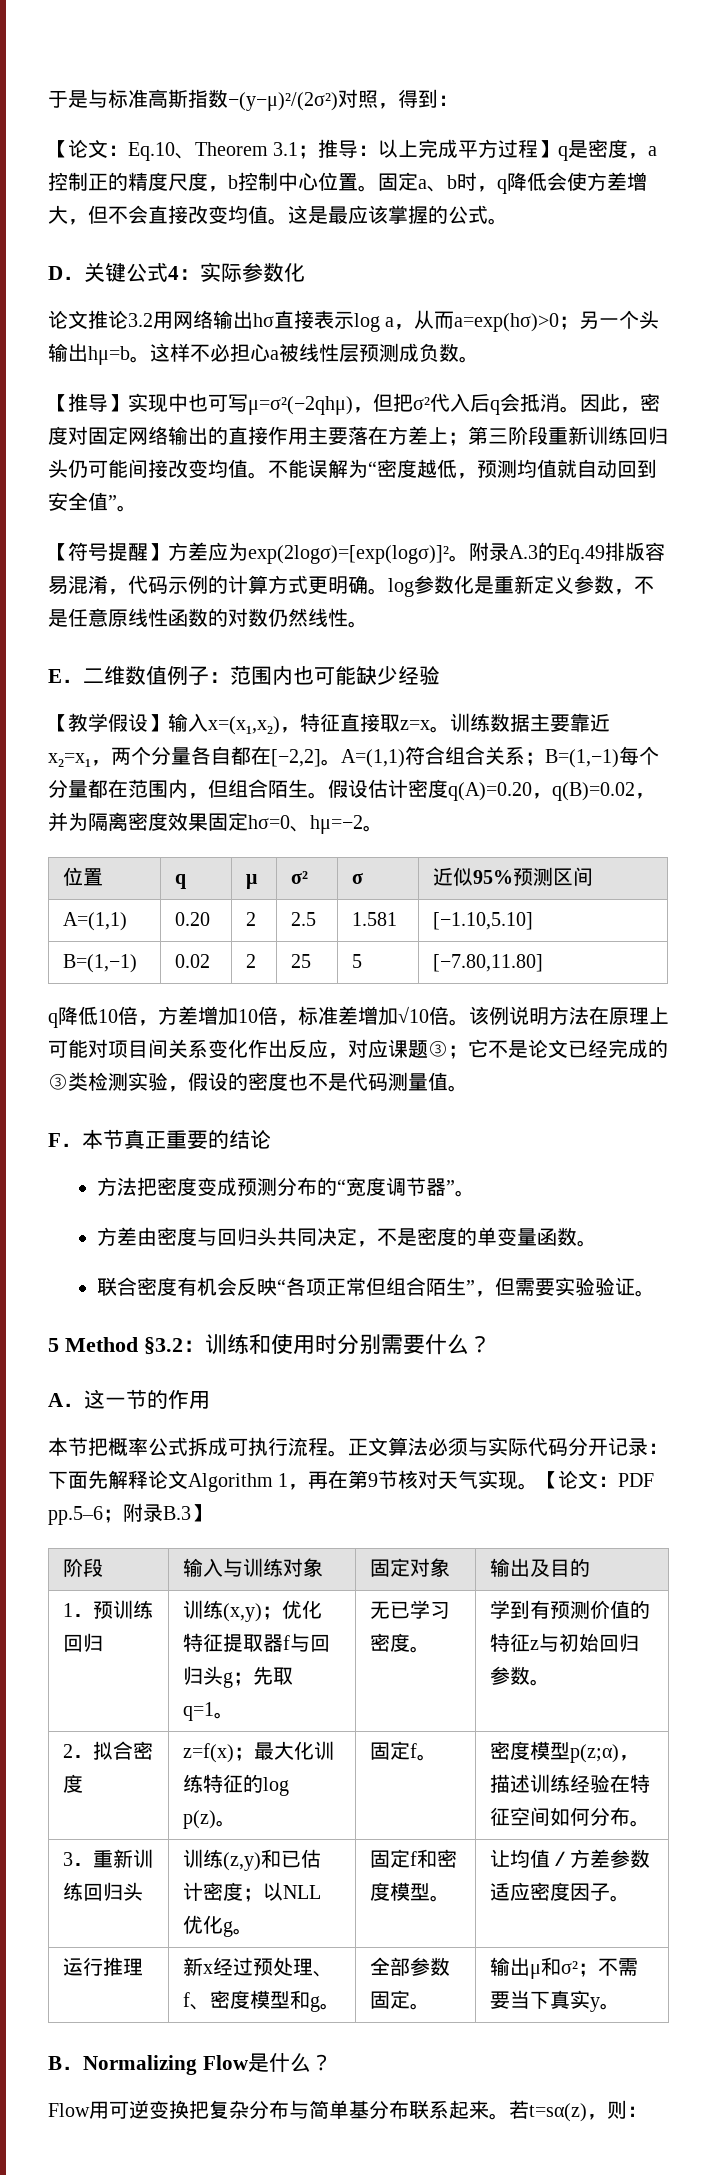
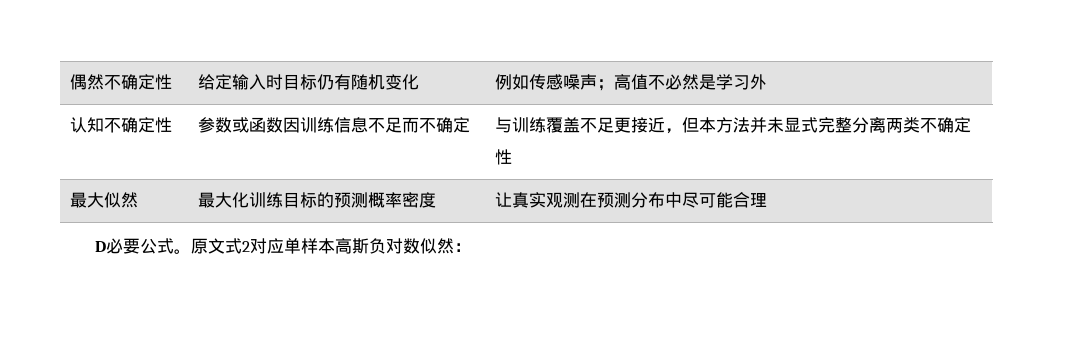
- 于是与标准高斯指数−(y−μ)²/(2σ²)对照，得到：
- 【论文：Eq.10、Theorem 3.1；推导：以上完成平方过程】q是密度，a控制正的精度尺度，b控制中心位置。固定a、b时，q降低会使方差增大，但不会直接改变均值。这是最应该掌握的公式。
- D．关键公式4：实际参数化
- 论文推论3.2用网络输出hσ直接表示log a，从而a=exp(hσ)>0；另一个头输出hμ=b。这样不必担心a被线性层预测成负数。
- 【推导】实现中也可写μ=σ²(−2qhμ)，但把σ²代入后q会抵消。因此，密度对固定网络输出的直接作用主要落在方差上；第三阶段重新训练回归头仍可能间接改变均值。不能误解为“密度越低，预测均值就自动回到安全值”。
- 【符号提醒】方差应为exp(2logσ)=[exp(logσ)]²。附录A.3的Eq.49排版容易混淆，代码示例的计算方式更明确。log参数化是重新定义参数，不是任意原线性函数的对数仍然线性。
- E．二维数值例子：范围内也可能缺少经验
- 【教学假设】输入x=(x₁,x₂)，特征直接取z=x。训练数据主要靠近x₂=x₁，两个分量各自都在[−2,2]。A=(1,1)符合组合关系；B=(1,−1)每个分量都在范围内，但组合陌生。假设估计密度q(A)=0.20，q(B)=0.02，并为隔离密度效果固定hσ=0、hμ=−2。
- 位置 | q | μ | σ² | σ | 近似95%预测区间
- A=(1,1) | 0.20 | 2 | 2.5 | 1.581 | [−1.10,5.10]
- B=(1,−1) | 0.02 | 2 | 25 | 5 | [−7.80,11.80]
- q降低10倍，方差增加10倍，标准差增加√10倍。该例说明方法在原理上可能对项目间关系变化作出反应，对应课题③；它不是论文已经完成的③类检测实验，假设的密度也不是代码测量值。
- F．本节真正重要的结论
- 方法把密度变成预测分布的“宽度调节器”。
- 方差由密度与回归头共同决定，不是密度的单变量函数。
- 联合密度有机会反映“各项正常但组合陌生”，但需要实验验证。
- 5 Method §3.2：训练和使用时分别需要什么？
- A．这一节的作用
- 本节把概率公式拆成可执行流程。正文算法必须与实际代码分开记录：下面先解释论文Algorithm 1，再在第9节核对天气实现。【论文：PDF pp.5–6；附录B.3】
- 阶段 | 输入与训练对象 | 固定对象 | 输出及目的
- 1．预训练回归 | 训练(x,y)；优化特征提取器f与回归头g；先取q=1。 | 无已学习密度。 | 学到有预测价值的特征z与初始回归参数。
- 2．拟合密度 | z=f(x)；最大化训练特征的log p(z)。 | 固定f。 | 密度模型p(z;α)，描述训练经验在特征空间如何分布。
- 3．重新训练回归头 | 训练(z,y)和已估计密度；以NLL优化g。 | 固定f和密度模型。 | 让均值／方差参数适应密度因子。
- 运行推理 | 新x经过预处理、f、密度模型和g。 | 全部参数固定。 | 输出μ和σ²；不需要当下真实y。
- B．Normalizing Flow是什么？
- Flow用可逆变换把复杂分布与简单基分布联系起来。若t=sα(z)，则：
+ 偶然不确定性 | 给定输入时目标仍有随机变化 | 例如传感噪声；高值不必然是学习外
+ 认知不确定性 | 参数或函数因训练信息不足而不确定 | 与训练覆盖不足更接近，但本方法并未显式完整分离两类不确定性
+ 最大似然 | 最大化训练目标的预测概率密度 | 让真实观测在预测分布中尽可能合理
+ D必要公式。原文式2对应单样本高斯负对数似然：

